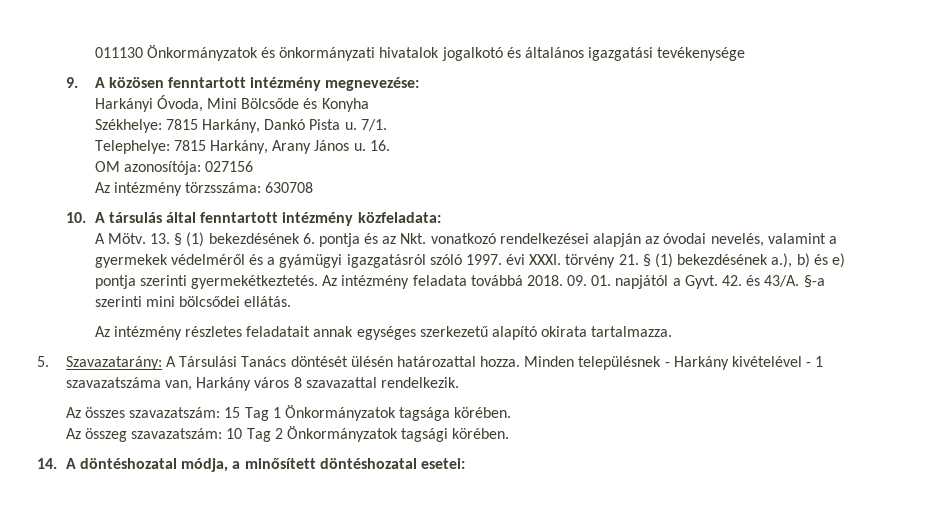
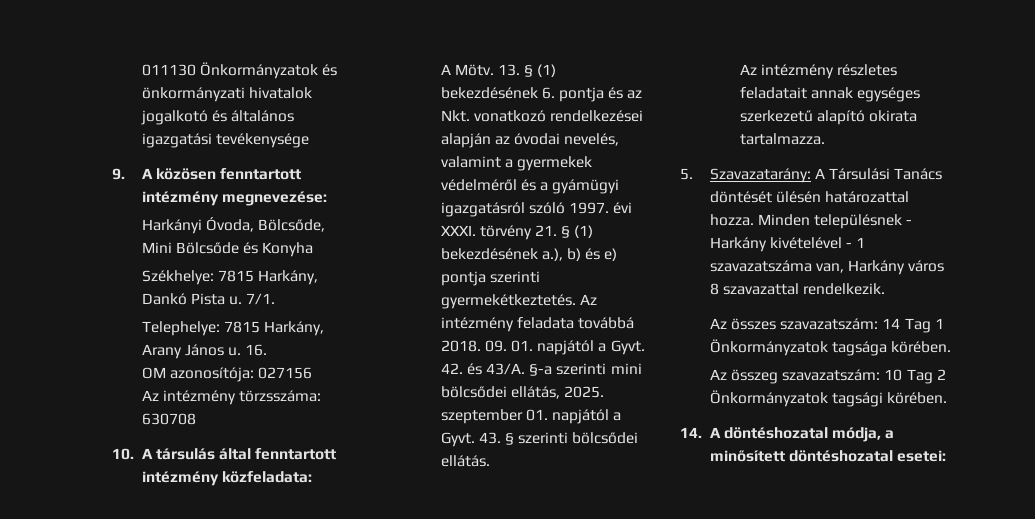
- Harkányi Óvoda, Mini Bölcsőde és Konyha
+ Harkányi Óvoda, Bölcsőde, Mini Bölcsőde és Konyha
- §-a szerinti mini bölcsődei ellátás.
+ §-a szerinti mini bölcsődei ellátás, 2025. szeptember 01. napjától a Gyvt. 43. § szerinti bölcsődei ellátás.
- Az összes szavazatszám: 15 Tag 1 Önkormányzatok tagsága körében.
+ Az összes szavazatszám: 14 Tag 1 Önkormányzatok tagsága körében.

